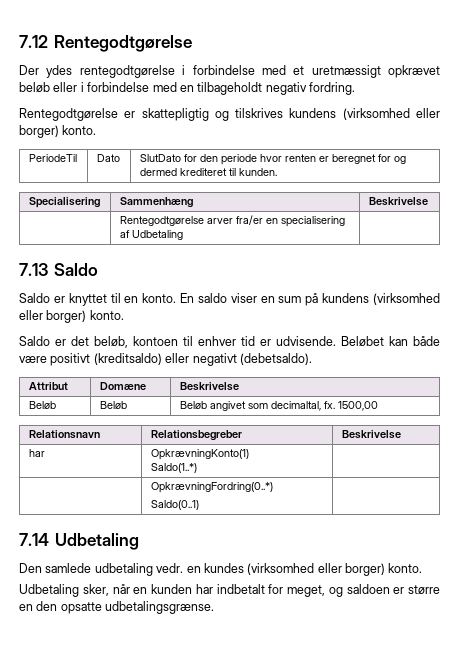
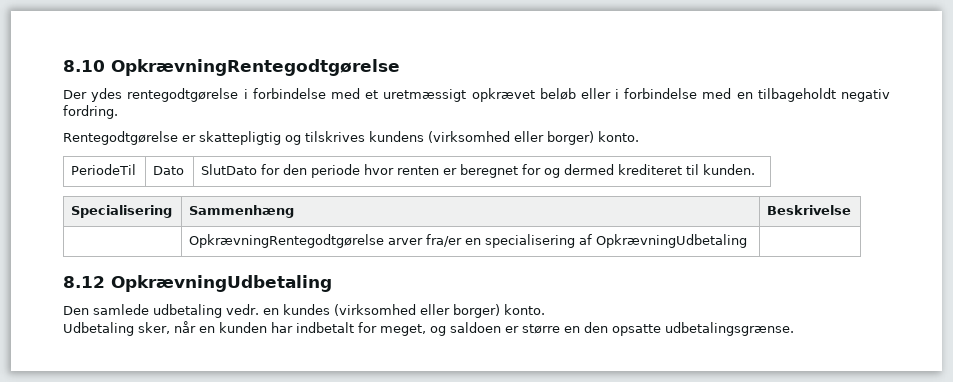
- 7.12 Rentegodtgørelse
+ 8.10 OpkrævningRentegodtgørelse
- | Rentegodtgørelse arver fra/er en specialisering af Udbetaling |
- 7.13 Saldo
- Saldo er knyttet til en konto. En saldo viser en sum på kundens (virksomhed eller borger) konto.
- Saldo er det beløb, kontoen til enhver tid er udvisende. Beløbet kan både være positivt (kreditsaldo) eller negativt (debetsaldo).
- Attribut | Domæne | Beskrivelse
- Beløb | Beløb | Beløb angivet som decimaltal, fx. 1500,00
- Relationsnavn | Relationsbegreber | Beskrivelse
- har | OpkrævningKonto(1)
- Saldo(1..*) |
- | OpkrævningFordring(0..*)
- Saldo(0..1) |
- 7.14 Udbetaling
+ | OpkrævningRentegodtgørelse arver fra/er en specialisering af OpkrævningUdbetaling |
+ 8.12 OpkrævningUdbetaling

